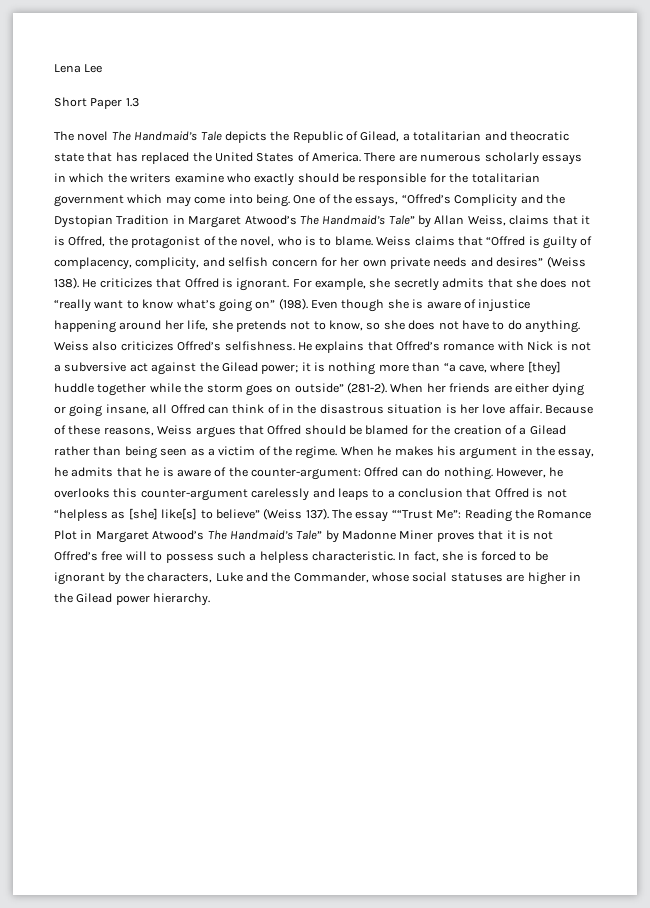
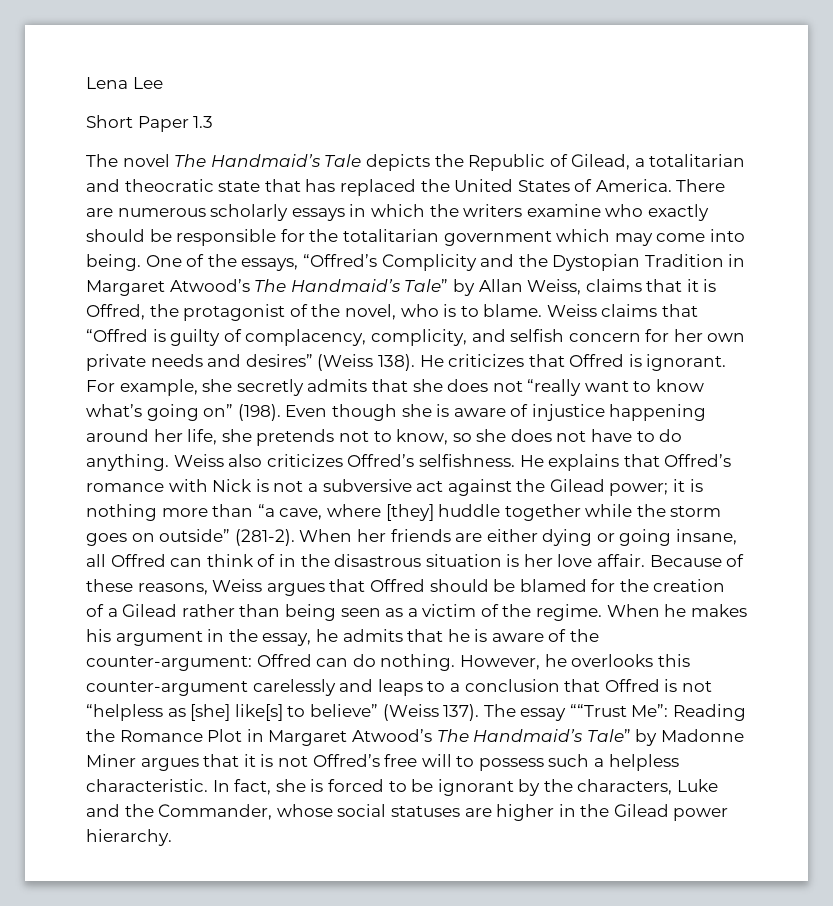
- The essay ““Trust Me”: Reading the Romance Plot in Margaret Atwood’s The Handmaid’s Tale” by Madonne Miner proves that it is not Offred’s free will to possess such a helpless characteristic.
+ The essay ““Trust Me”: Reading the Romance Plot in Margaret Atwood’s The Handmaid’s Tale” by Madonne Miner argues that it is not Offred’s free will to possess such a helpless characteristic.

